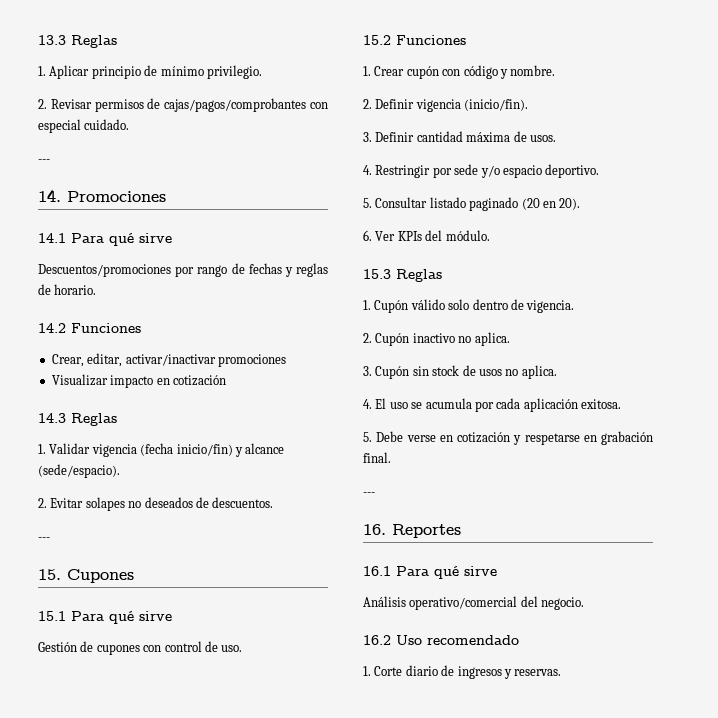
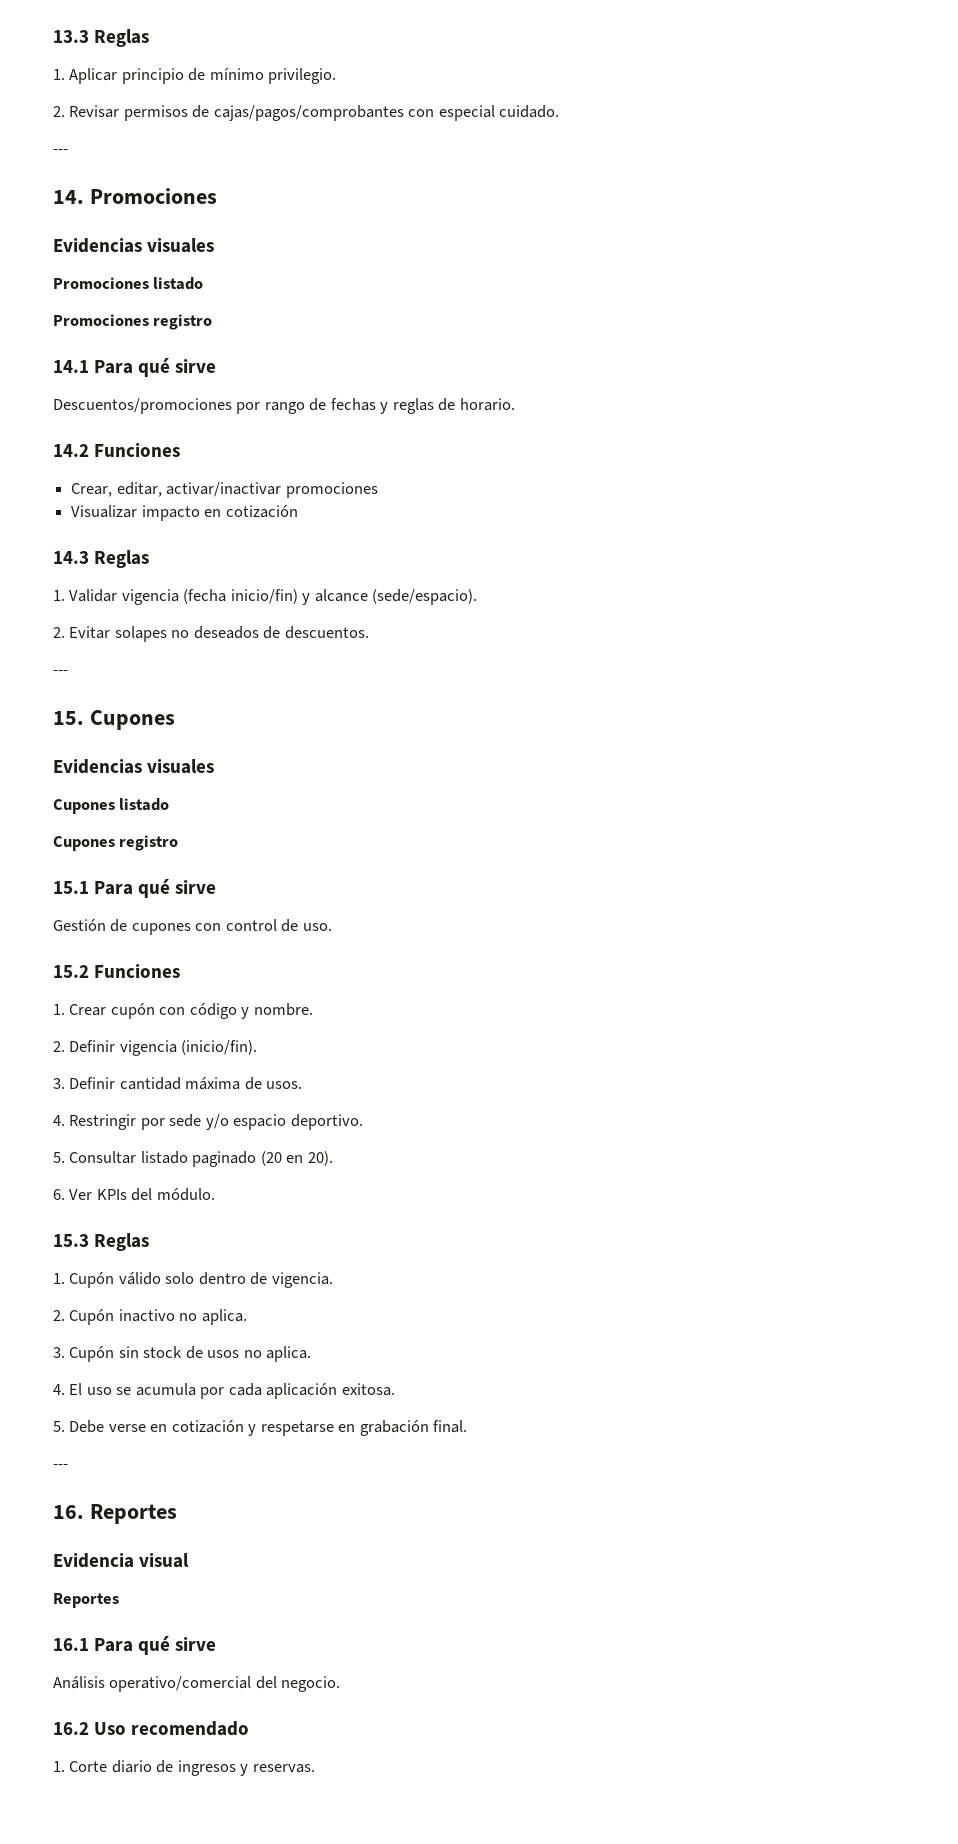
  14. Promociones
+ Evidencias visuales
+ Promociones listado
+ Promociones registro
  15. Cupones
+ Evidencias visuales
+ Cupones listado
+ Cupones registro
+ Evidencia visual
+ Reportes

